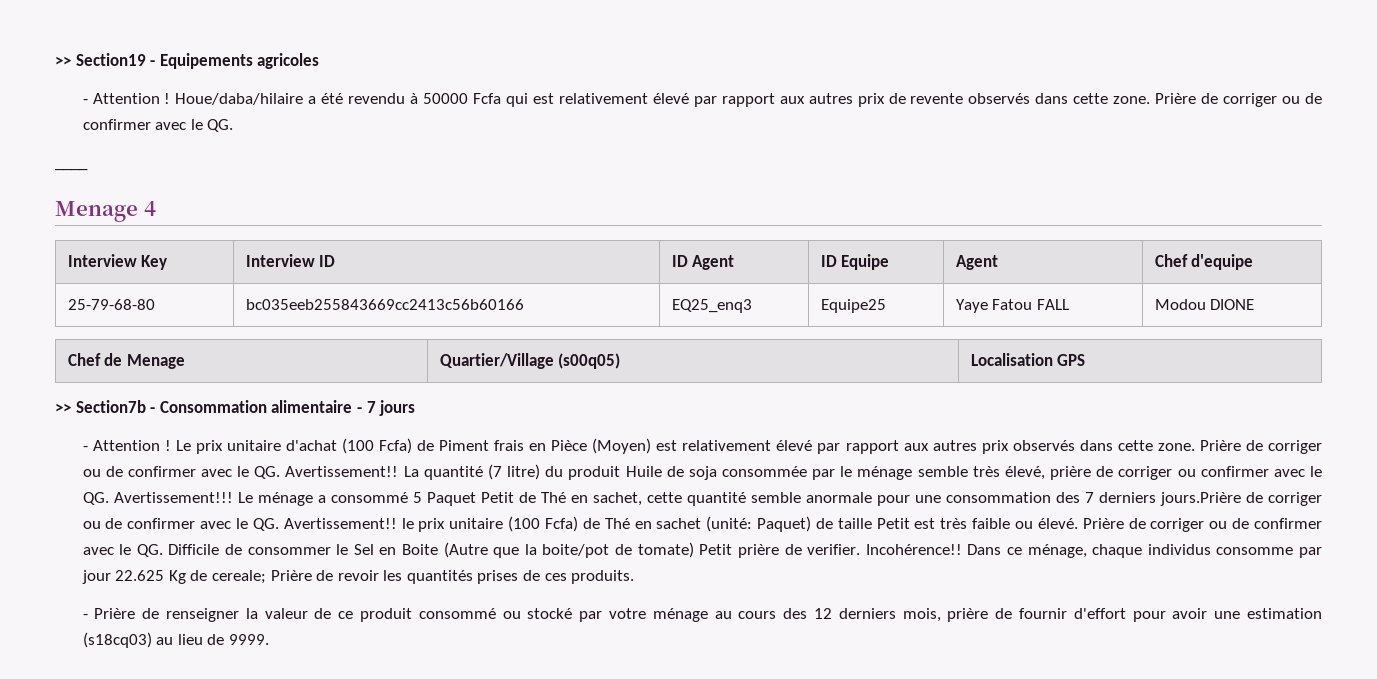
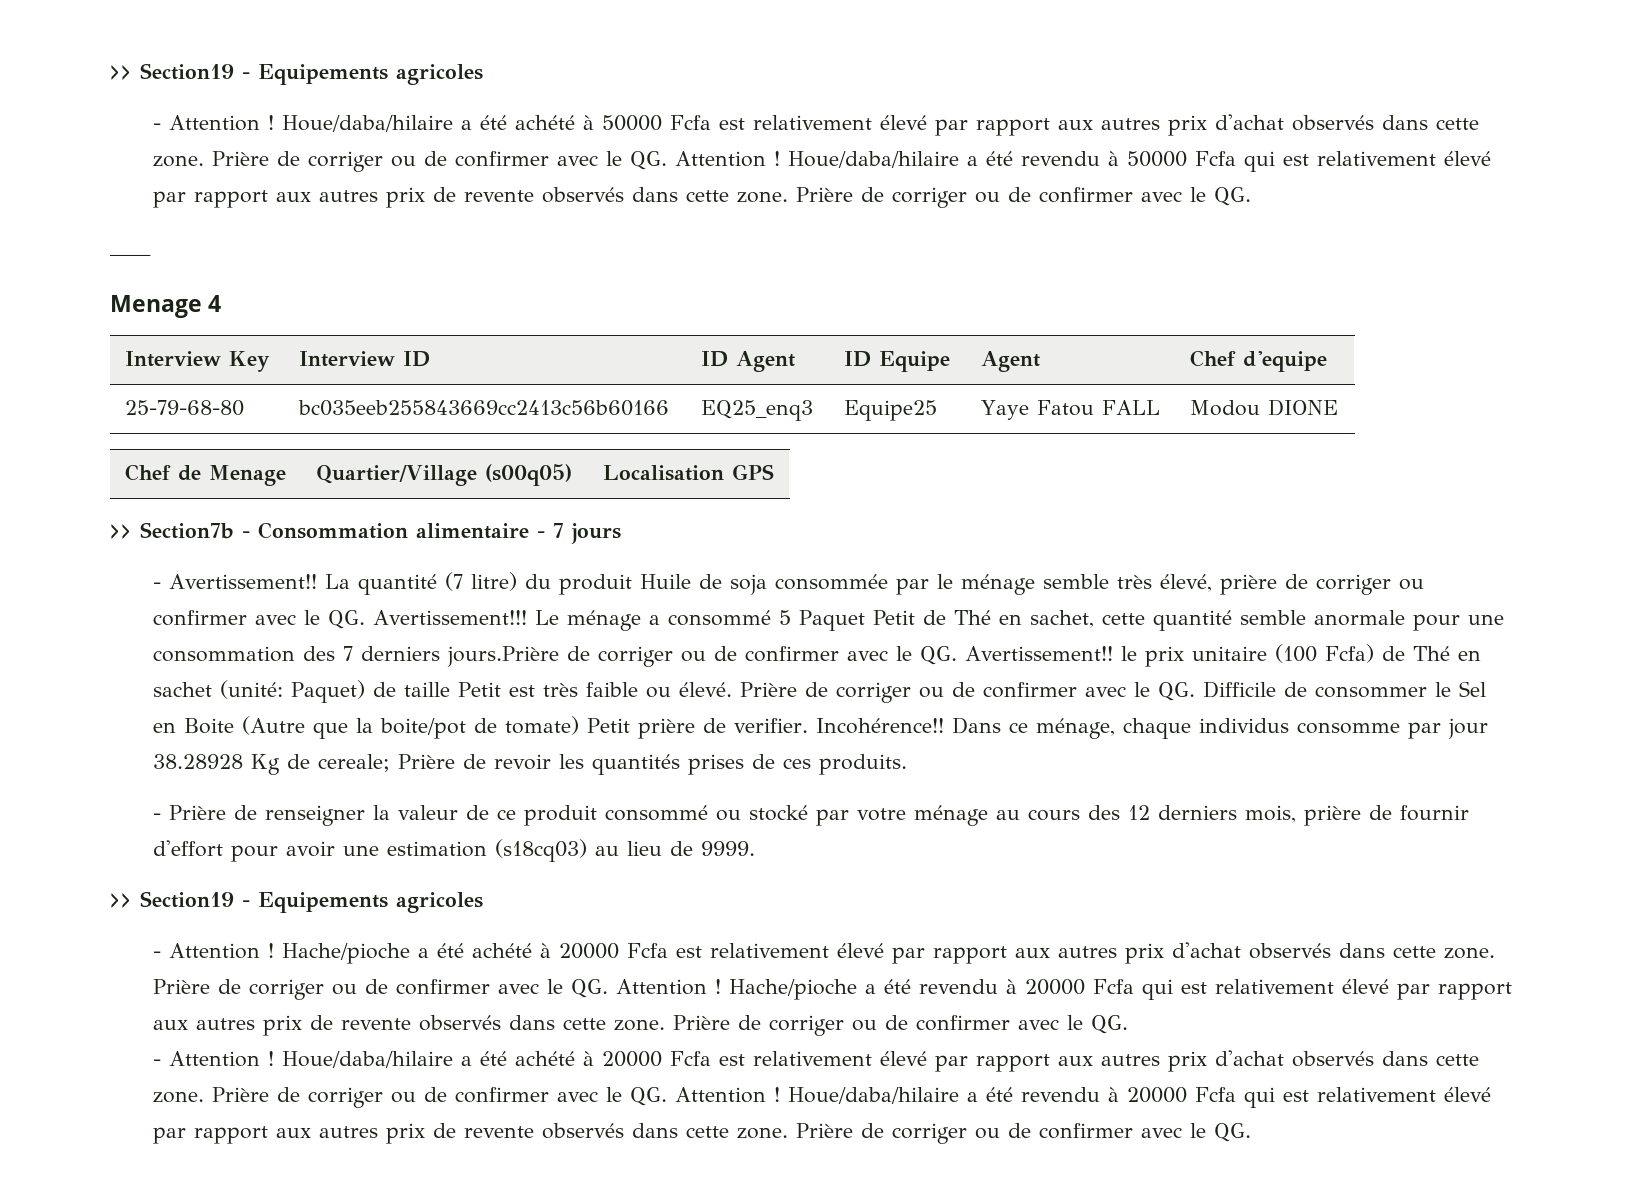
- Houe/daba/hilaire a été revendu à 50000 Fcfa qui est relativement élevé par rapport aux autres prix de revente observés dans cette zone.
+ Houe/daba/hilaire a été achété à 50000 Fcfa est relativement élevé par rapport aux autres prix d'achat observés dans cette zone. Prière de corriger ou de confirmer avec le QG. Attention ! Houe/daba/hilaire a été revendu à 50000 Fcfa qui est relativement élevé par rapport aux autres prix de revente observés dans cette zone.
- - Attention ! Le prix unitaire d'achat (100 Fcfa) de Piment frais en Pièce (Moyen) est relativement élevé par rapport aux autres prix observés dans cette zone. Prière de corriger ou de confirmer avec le QG. Avertissement!!
+ - Avertissement!!
- Dans ce ménage, chaque individus consomme par jour 22.625 Kg de cereale; Prière de revoir les quantités prises de ces produits.
+ Dans ce ménage, chaque individus consomme par jour 38.28928 Kg de cereale; Prière de revoir les quantités prises de ces produits.
  - Prière de renseigner la valeur de ce produit consommé ou stocké par votre ménage au cours des 12 derniers mois, prière de fournir d'effort pour avoir une estimation (s18cq03) au lieu de 9999.
+ >> Section19 - Equipements agricoles
+ - Attention ! Hache/pioche a été achété à 20000 Fcfa est relativement élevé par rapport aux autres prix d'achat observés dans cette zone. Prière de corriger ou de confirmer avec le QG. Attention ! Hache/pioche a été revendu à 20000 Fcfa qui est relativement élevé par rapport aux autres prix de revente observés dans cette zone. Prière de corriger ou de confirmer avec le QG.
+ - Attention ! Houe/daba/hilaire a été achété à 20000 Fcfa est relativement élevé par rapport aux autres prix d'achat observés dans cette zone. Prière de corriger ou de confirmer avec le QG. Attention ! Houe/daba/hilaire a été revendu à 20000 Fcfa qui est relativement élevé par rapport aux autres prix de revente observés dans cette zone. Prière de corriger ou de confirmer avec le QG.

